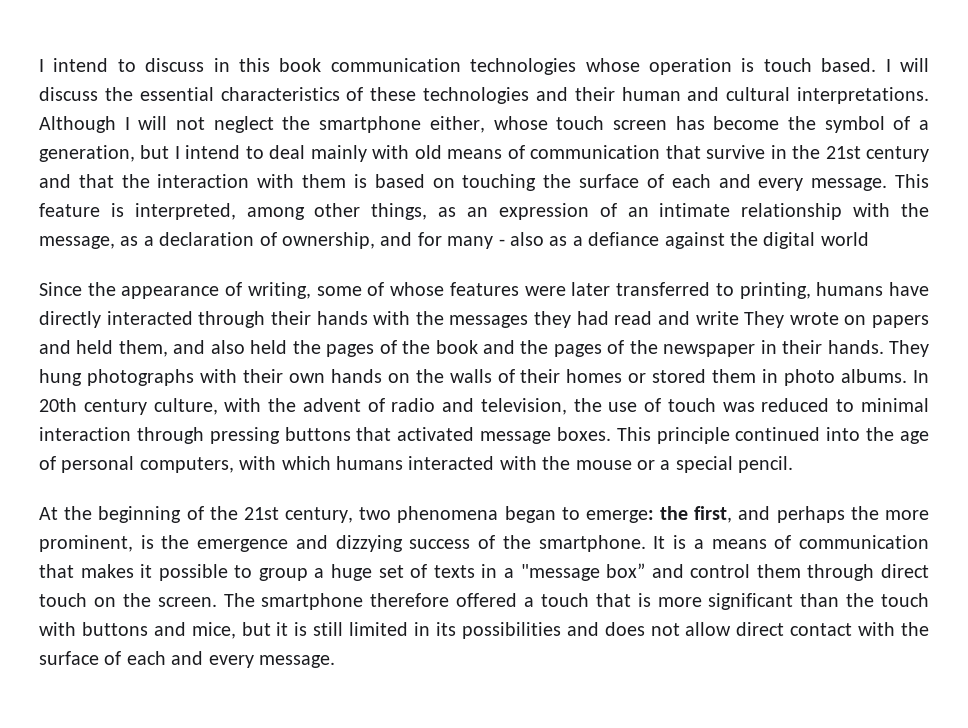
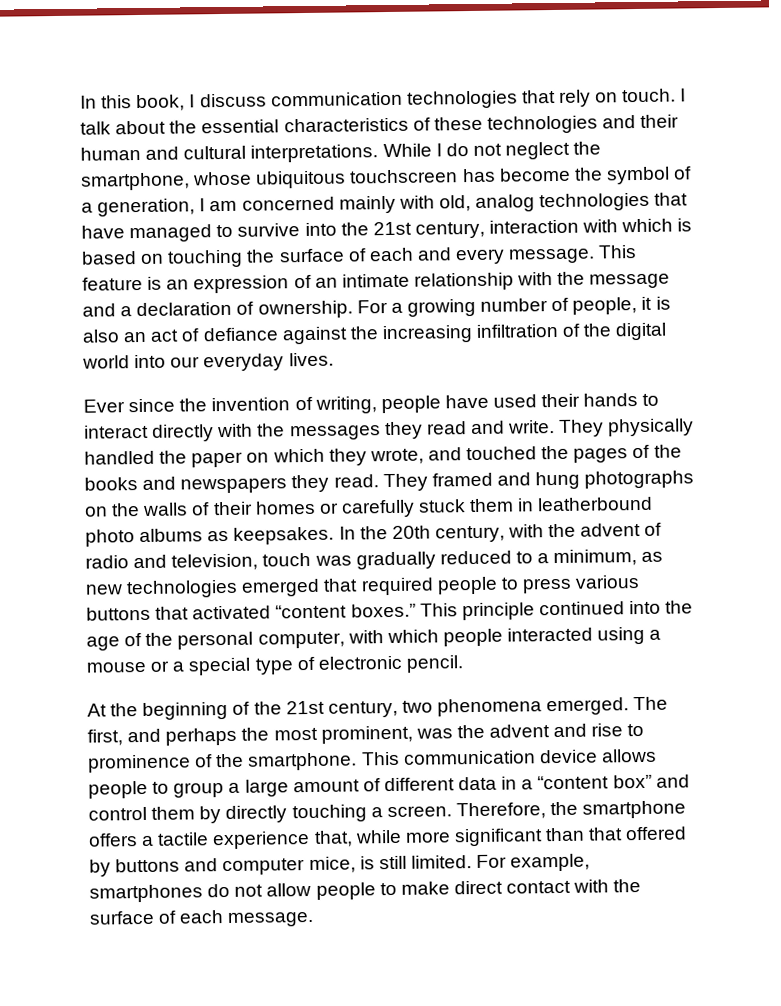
- I intend to discuss in this book communication technologies whose operation is touch based. I will discuss the essential characteristics of these technologies and their human and cultural interpretations.
+ In this book, I discuss communication technologies that rely on touch. I talk about the essential characteristics of these technologies and their human and cultural interpretations.
- Although I will not neglect the smartphone either, whose touch screen has become the symbol of a generation, but I intend to deal mainly with old means of communication that survive in the 21st century and that the interaction with them is based on touching the surface of each and every message.
+ While I do not neglect the smartphone, whose ubiquitous touchscreen has become the symbol of a generation, I am concerned mainly with old, analog technologies that have managed to survive into the 21st century, interaction with which is based on touching the surface of each and every message.
- This feature is interpreted, among other things, as an expression of an intimate relationship with the message, as a declaration of ownership, and for many - also as a defiance against the digital world
- Since the appearance of writing, some of whose features were later transferred to printing, humans have directly interacted through their hands with the messages they had read and write They wrote on papers and held them, and also held the pages of the book and the pages of the newspaper in their hands. They hung photographs with their own hands on the walls of their homes or stored them in photo albums. In 20th century culture, with the advent of radio and television, the use of touch was reduced to minimal interaction through pressing buttons that activated message boxes.
+ This feature is an expression of an intimate relationship with the message and a declaration of ownership. For a growing number of people, it is also an act of defiance against the increasing infiltration of the digital world into our everyday lives.
+ Ever since the invention of writing, people have used their hands to interact directly with the messages they read and write. They physically handled the paper on which they wrote, and touched the pages of the books and newspapers they read. They framed and hung photographs on the walls of their homes or carefully stuck them in leatherbound photo albums as keepsakes. In the 20th century, with the advent of radio and television, touch was gradually reduced to a minimum, as new technologies emerged that required people to press various buttons that activated “content boxes.”
- This principle continued into the age of personal computers, with which humans interacted with the mouse or a special pencil.
+ This principle continued into the age of the personal computer, with which people interacted using a mouse or a special type of electronic pencil.
- At the beginning of the 21st century, two phenomena began to emerge: the first, and perhaps the more prominent, is the emergence and dizzying success of the smartphone. It is a means of communication that makes it possible to group a huge set of texts in a "message box” and control them through direct touch on the screen. The smartphone therefore offered a touch that is more significant than the touch with buttons and mice, but it is still limited in its possibilities and does not allow direct contact with the surface of each and every message.
+ At the beginning of the 21st century, two phenomena emerged. The first, and perhaps the most prominent, was the advent and rise to prominence of the smartphone. This communication device allows people to group a large amount of different data in a “content box” and control them by directly touching a screen. Therefore, the smartphone offers a tactile experience that, while more significant than that offered by buttons and computer mice, is still limited. For example, smartphones do not allow people to make direct contact with the surface of each message.

